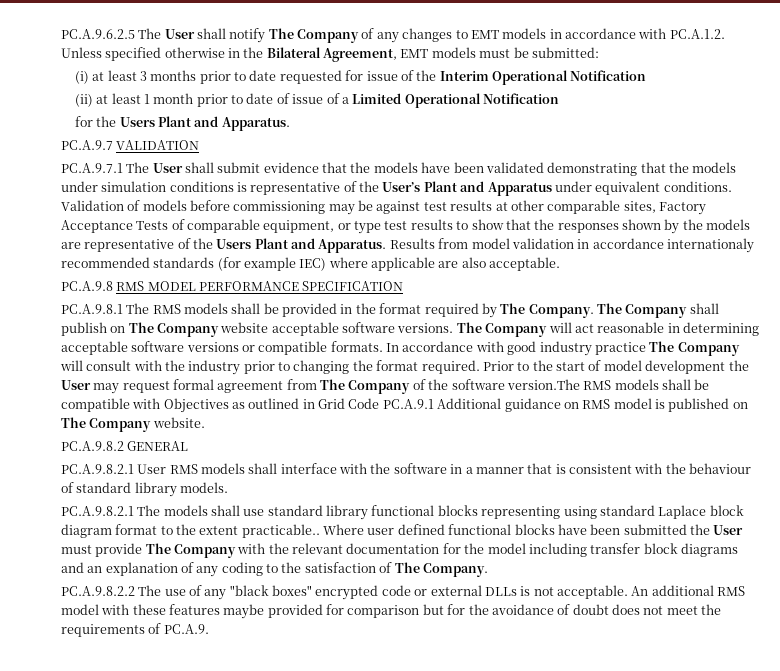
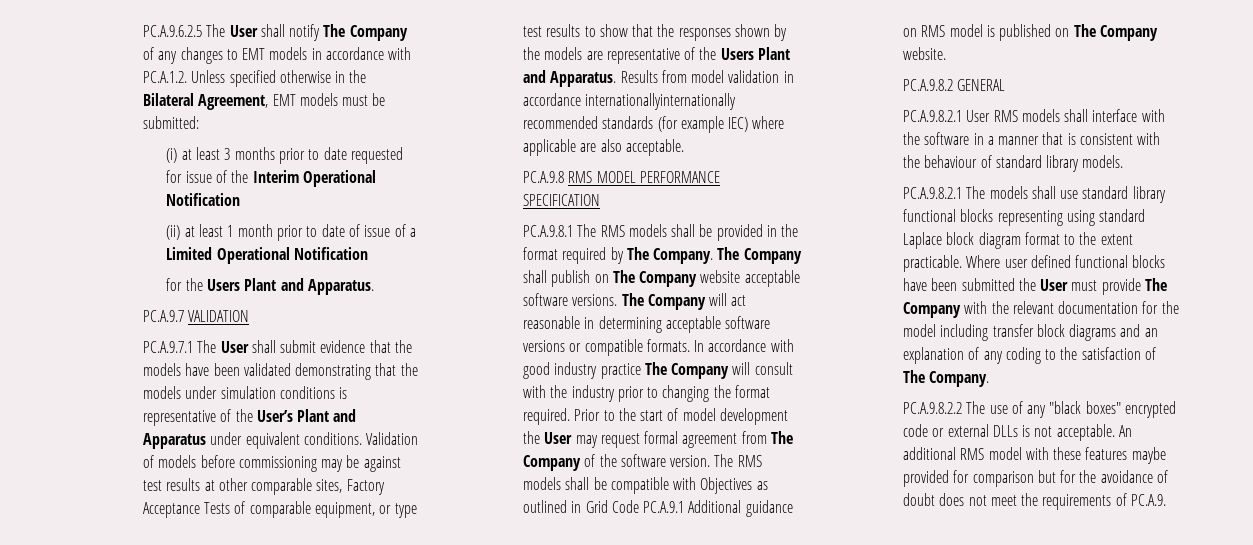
- Results from model validation in accordance internationaly recommended standards (for example IEC) where applicable are also acceptable.
+ Results from model validation in accordance internationallyinternationally recommended standards (for example IEC) where applicable are also acceptable.
- Prior to the start of model development the User may request formal agreement from The Company of the software version.The RMS models shall be compatible with Objectives as outlined in Grid Code PC.A.9.1 Additional guidance on RMS model is published on The Company website.
+ Prior to the start of model development the User may request formal agreement from The Company of the software version. The RMS models shall be compatible with Objectives as outlined in Grid Code PC.A.9.1 Additional guidance on RMS model is published on The Company website.
- PC.A.9.8.2.1 The models shall use standard library functional blocks representing using standard Laplace block diagram format to the extent practicable..
+ PC.A.9.8.2.1 The models shall use standard library functional blocks representing using standard Laplace block diagram format to the extent practicable.

